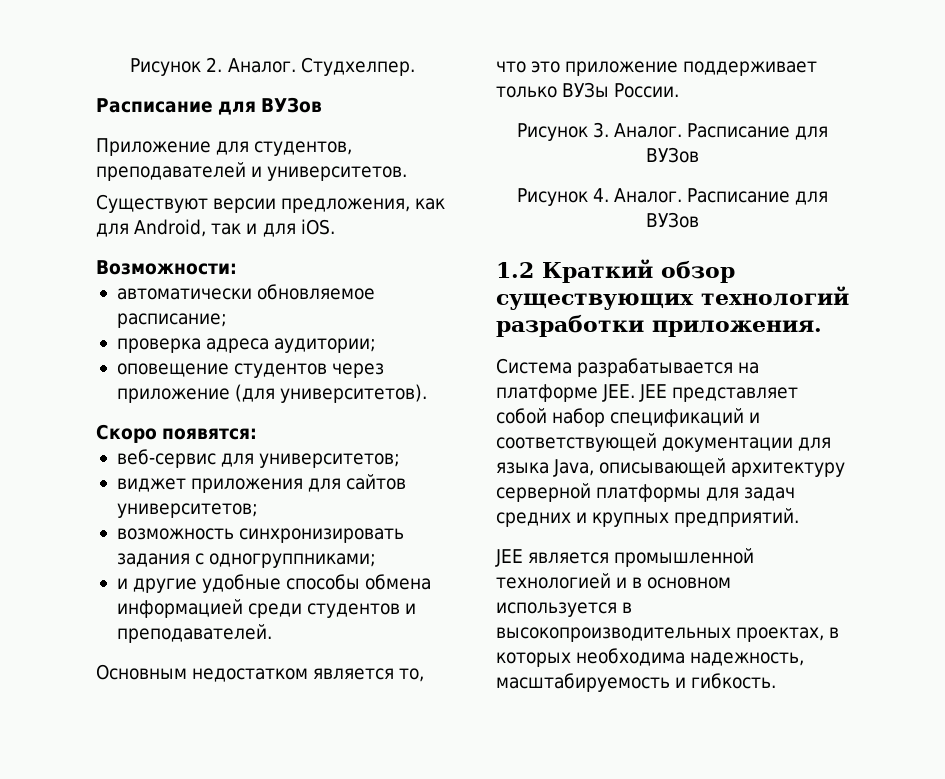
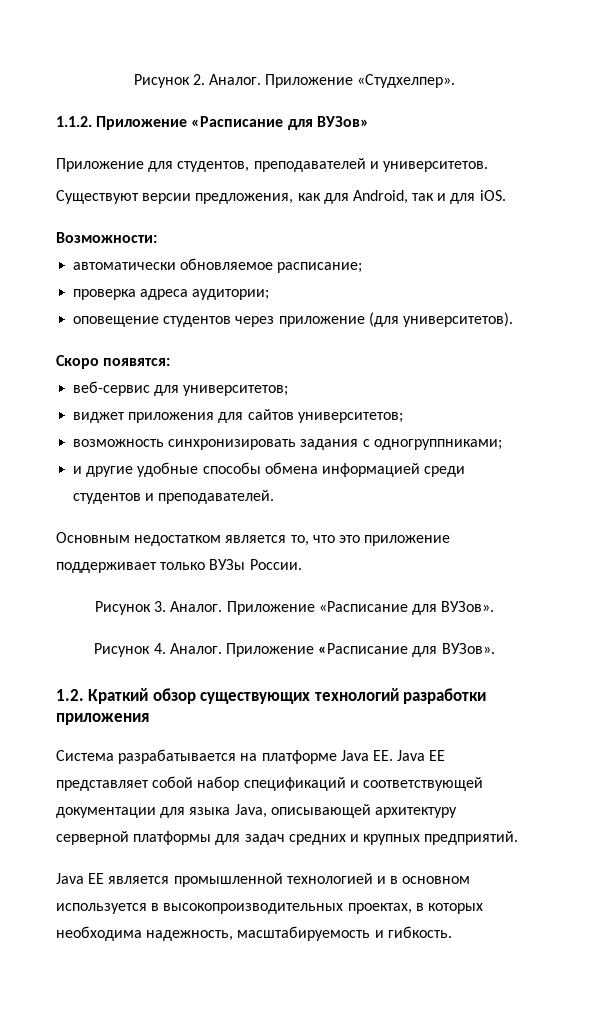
- Студхелпер.
- Расписание для ВУЗов
+ Приложение «Студхелпер».
+ 1.1.2. Приложение «Расписание для ВУЗов»
- Рисунок 3. Аналог. Расписание для ВУЗов
+ Рисунок 3. Аналог. Приложение «Расписание для ВУЗов».
- Рисунок 4. Аналог. Расписание для ВУЗов
- 1.2 Краткий обзор существующих технологий разработки приложения.
+ Рисунок 4. Аналог. Приложение «Расписание для ВУЗов».
+ 1.2. Краткий обзор существующих технологий разработки приложения
- Система разрабатывается на платформе JEE. JEE представляет собой набор спецификаций и соответствующей документации для языка Java, описывающей архитектуру серверной платформы для задач средних и крупных предприятий.
+ Система разрабатывается на платформе Java EE. Java EE представляет собой набор спецификаций и соответствующей документации для языка Java, описывающей архитектуру серверной платформы для задач средних и крупных предприятий.
- JEE является промышленной технологией и в основном используется в высокопроизводительных проектах, в которых необходима надежность, масштабируемость и гибкость.
+ Java EE является промышленной технологией и в основном используется в высокопроизводительных проектах, в которых необходима надежность, масштабируемость и гибкость.

